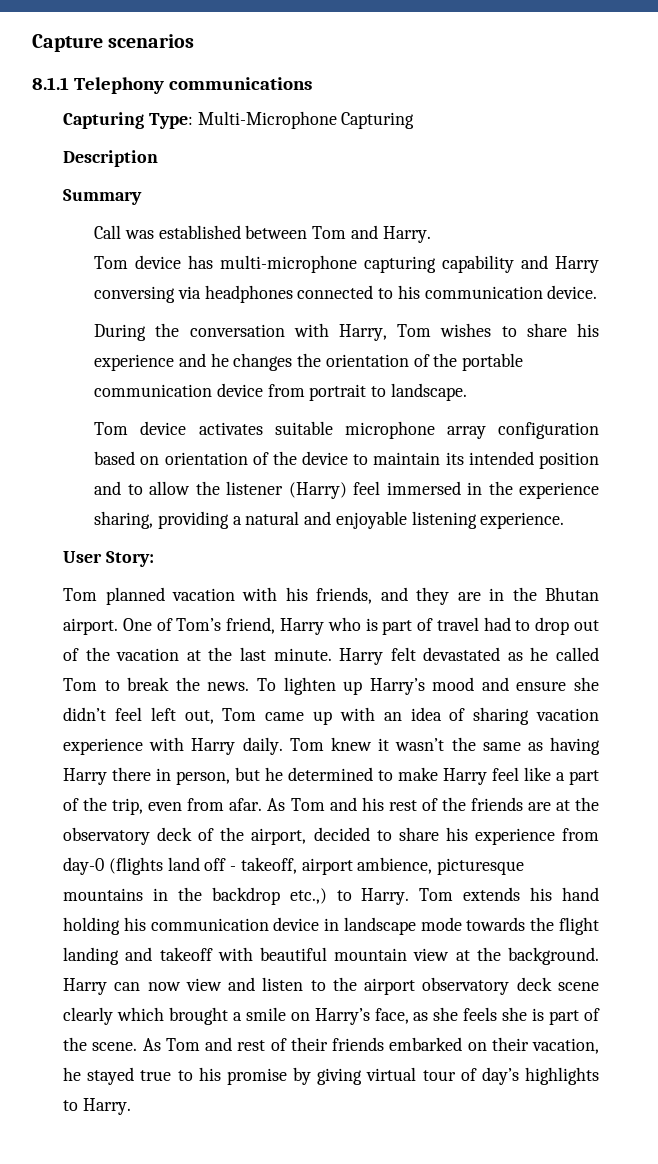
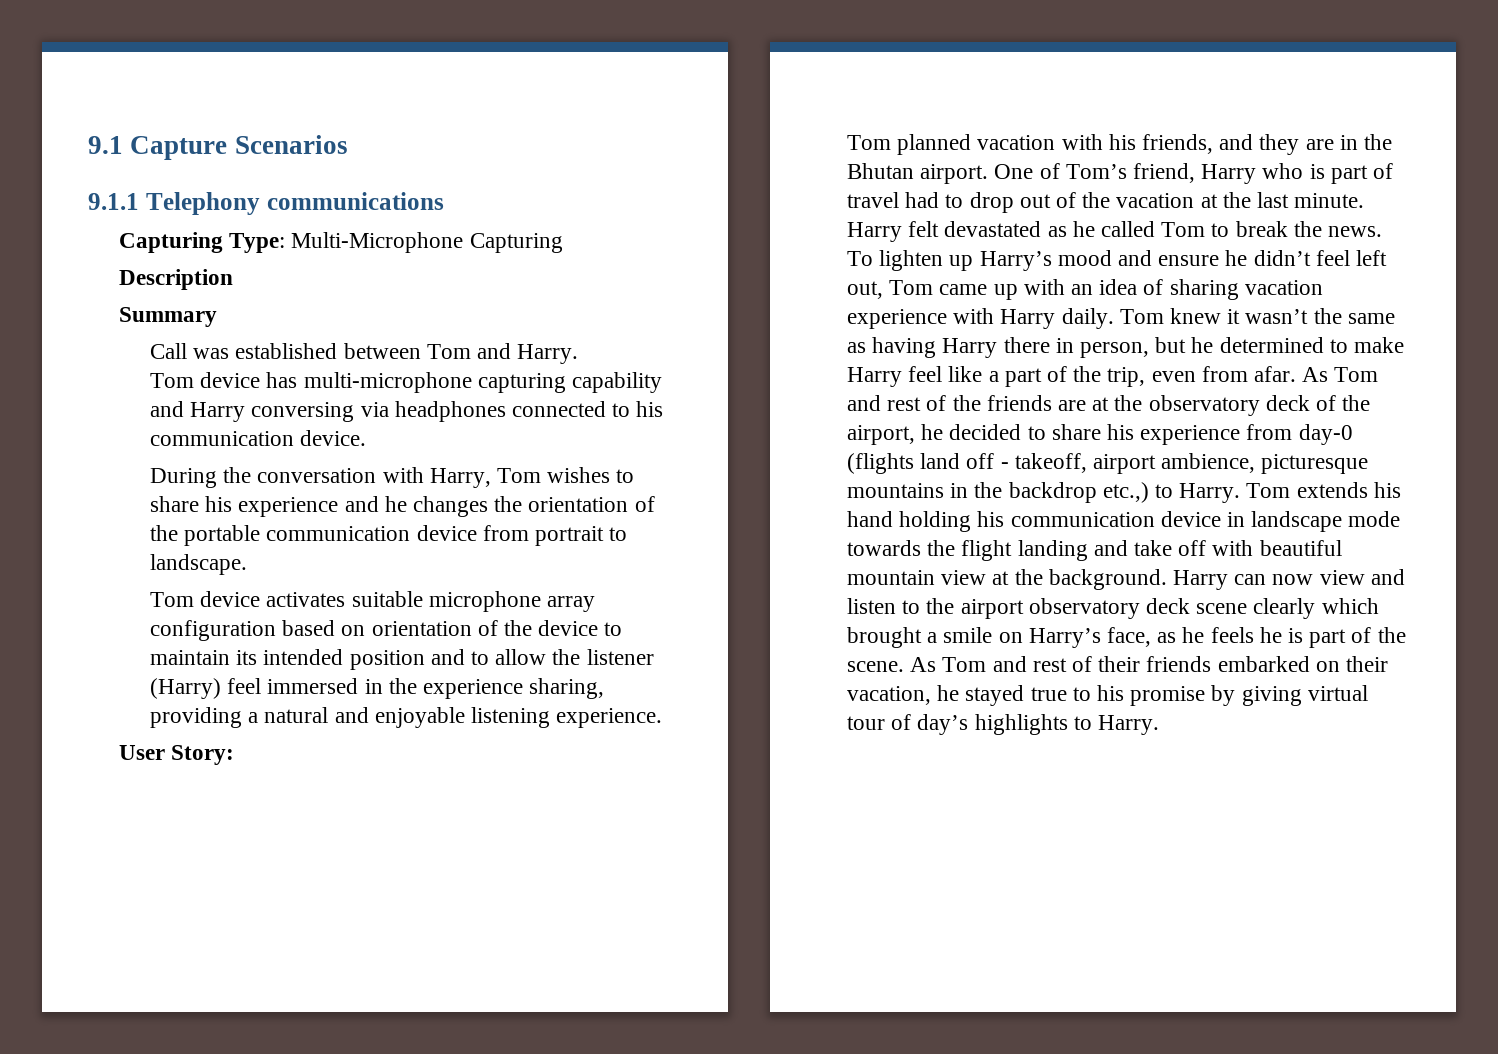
- Capture scenarios
- 8.1.1 Telephony communications
+ 9.1 Capture Scenarios
+ 9.1.1 Telephony communications
- To lighten up Harry’s mood and ensure she didn’t feel left out, Tom came up with an idea of sharing vacation experience with Harry daily.
+ To lighten up Harry’s mood and ensure he didn’t feel left out, Tom came up with an idea of sharing vacation experience with Harry daily.
- As Tom and his rest of the friends are at the observatory deck of the airport, decided to share his experience from day-0 (flights land off - takeoff, airport ambience, picturesque mountains in the backdrop etc.,) to Harry.
+ As Tom and rest of the friends are at the observatory deck of the airport, he decided to share his experience from day-0 (flights land off - takeoff, airport ambience, picturesque mountains in the backdrop etc.,) to Harry.
- Tom extends his hand holding his communication device in landscape mode towards the flight landing and takeoff with beautiful mountain view at the background.
+ Tom extends his hand holding his communication device in landscape mode towards the flight landing and take off with beautiful mountain view at the background.
- Harry can now view and listen to the airport observatory deck scene clearly which brought a smile on Harry’s face, as she feels she is part of the scene.
+ Harry can now view and listen to the airport observatory deck scene clearly which brought a smile on Harry’s face, as he feels he is part of the scene.

